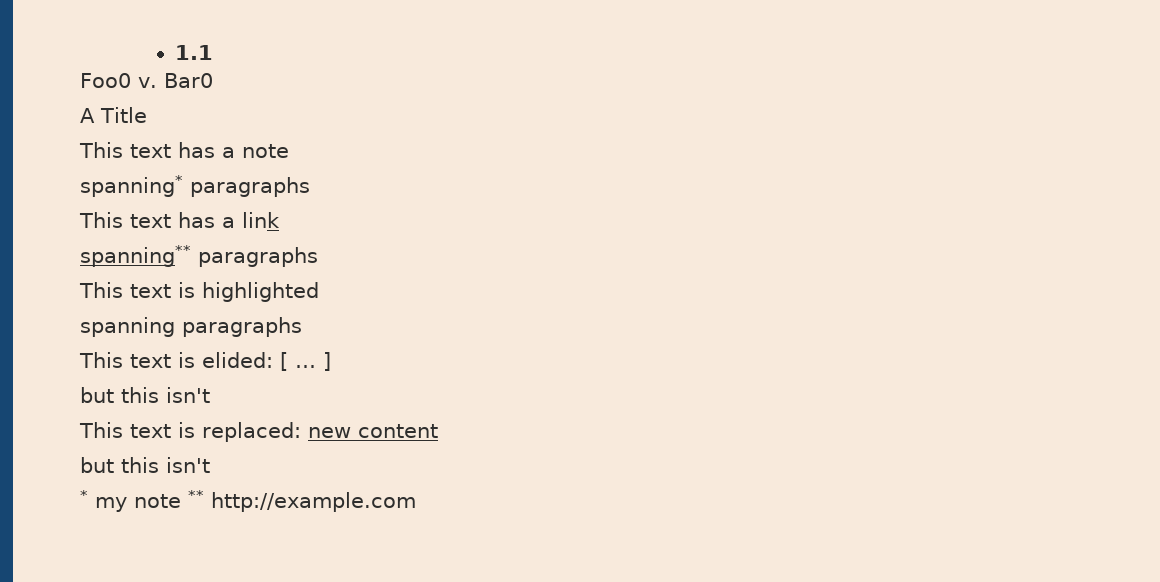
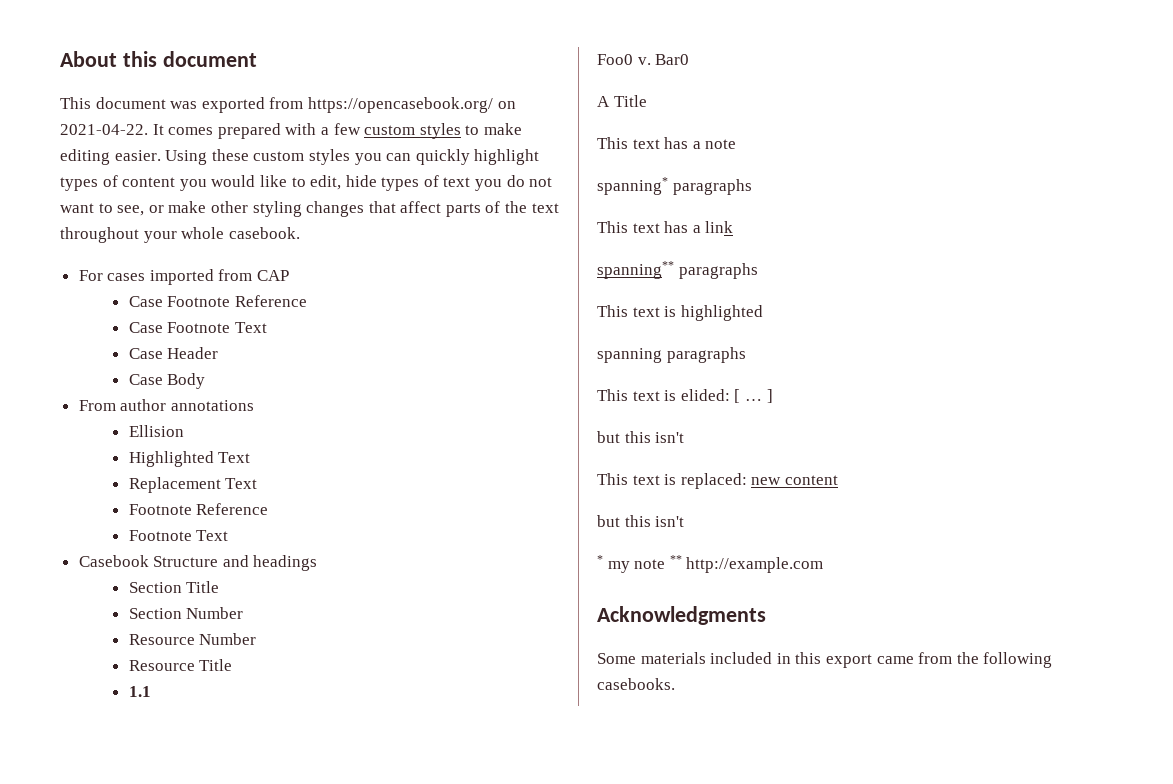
+ About this document
+ This document was exported from https://opencasebook.org/ on 2021-04-22. It comes prepared with a few custom styles to make editing easier. Using these custom styles you can quickly highlight types of content you would like to edit, hide types of text you do not want to see, or make other styling changes that affect parts of the text throughout your whole casebook.
+ For cases imported from CAP
+ Case Footnote Reference
+ Case Footnote Text
+ Case Header
+ Case Body
+ From author annotations
+ Ellision
+ Highlighted Text
+ Replacement Text
+ Footnote Reference
+ Footnote Text
+ Casebook Structure and headings
+ Section Title
+ Section Number
+ Resource Number
+ Resource Title
+ Acknowledgments
+ Some materials included in this export came from the following casebooks.

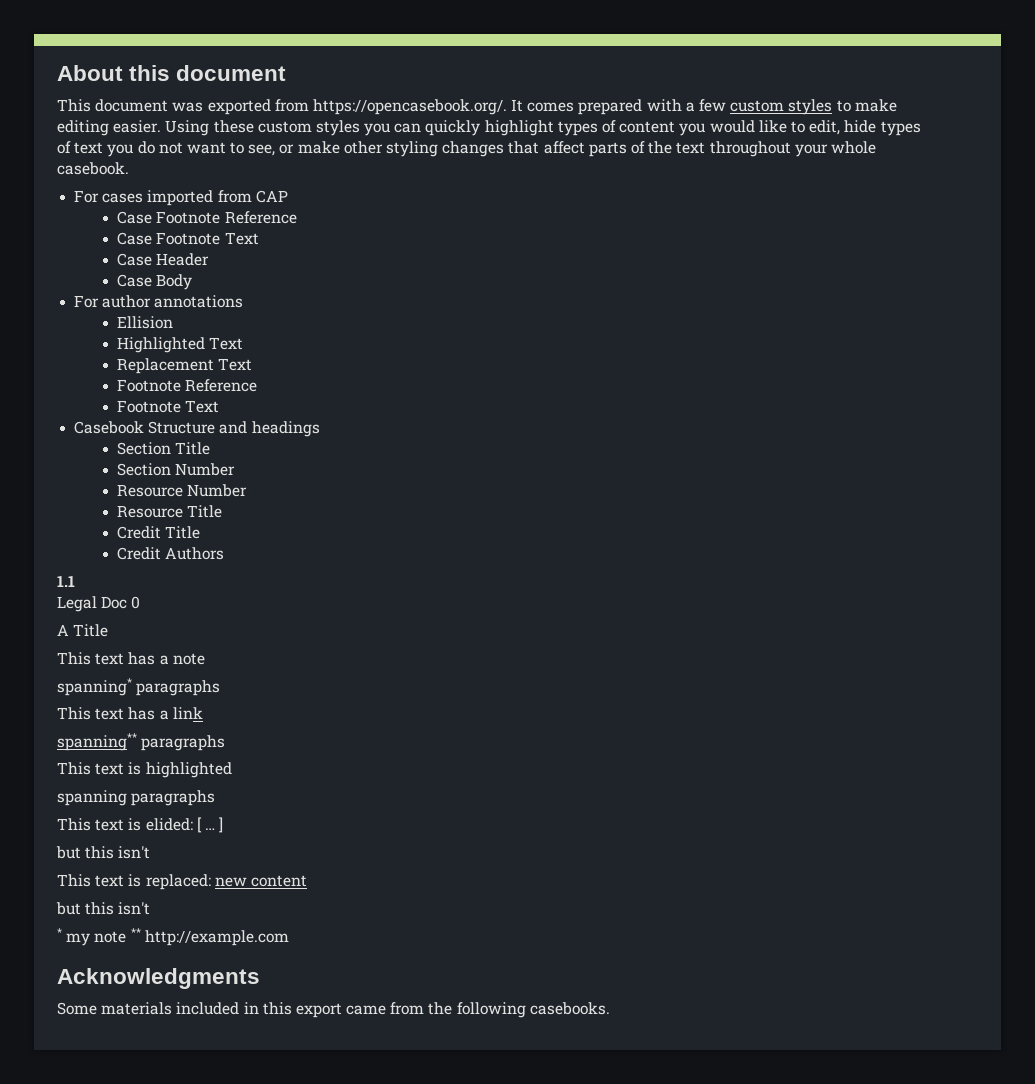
- This document was exported from https://opencasebook.org/ on 2021-04-22. It comes prepared with a few custom styles to make editing easier.
+ This document was exported from https://opencasebook.org/. It comes prepared with a few custom styles to make editing easier.
- From author annotations
+ For author annotations
+ Credit Title
+ Credit Authors
  1.1
- Foo0 v. Bar0
+ Legal Doc 0

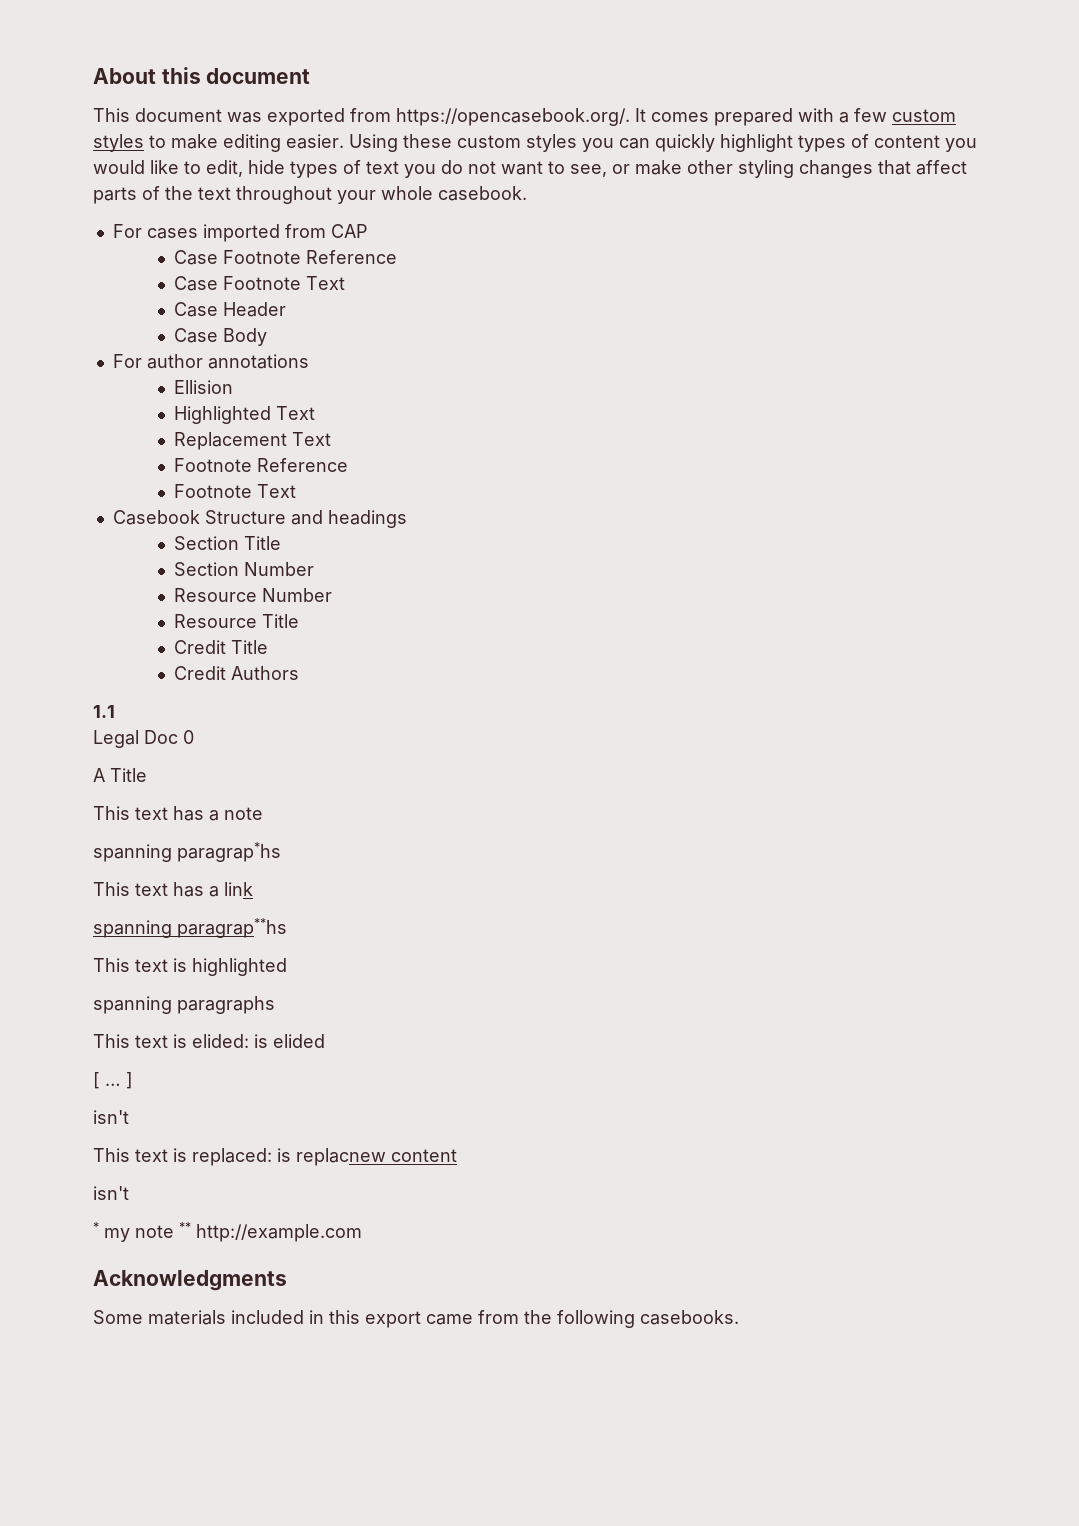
- spanning* paragraphs
+ spanning paragrap*hs
- spanning** paragraphs
+ spanning paragrap**hs
- This text is elided: [ … ]
- but this isn't
+ This text is elided: is elided
+ [ … ]
+ isn't
- This text is replaced: new content
- but this isn't
+ This text is replaced: is replacnew content
+ isn't

